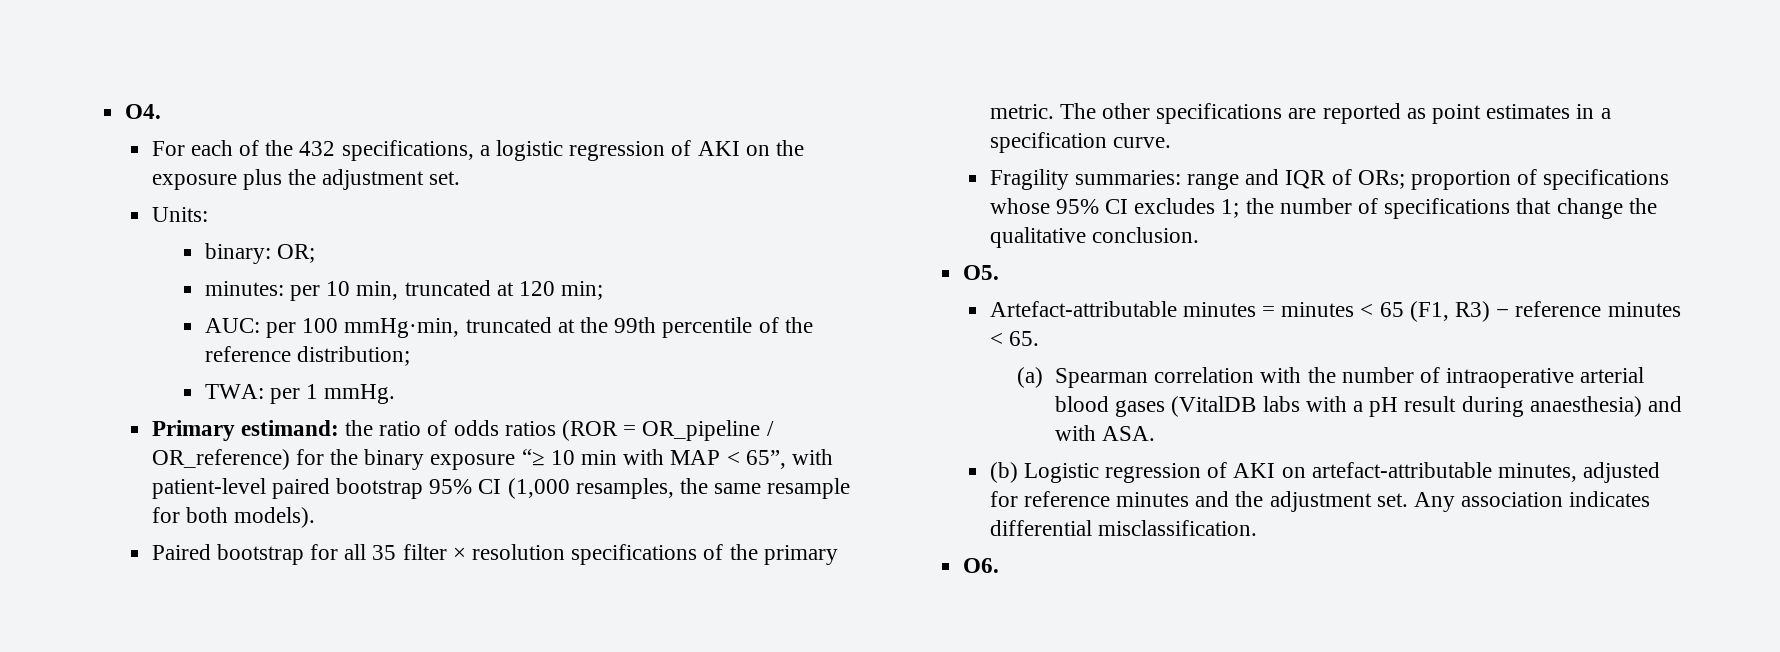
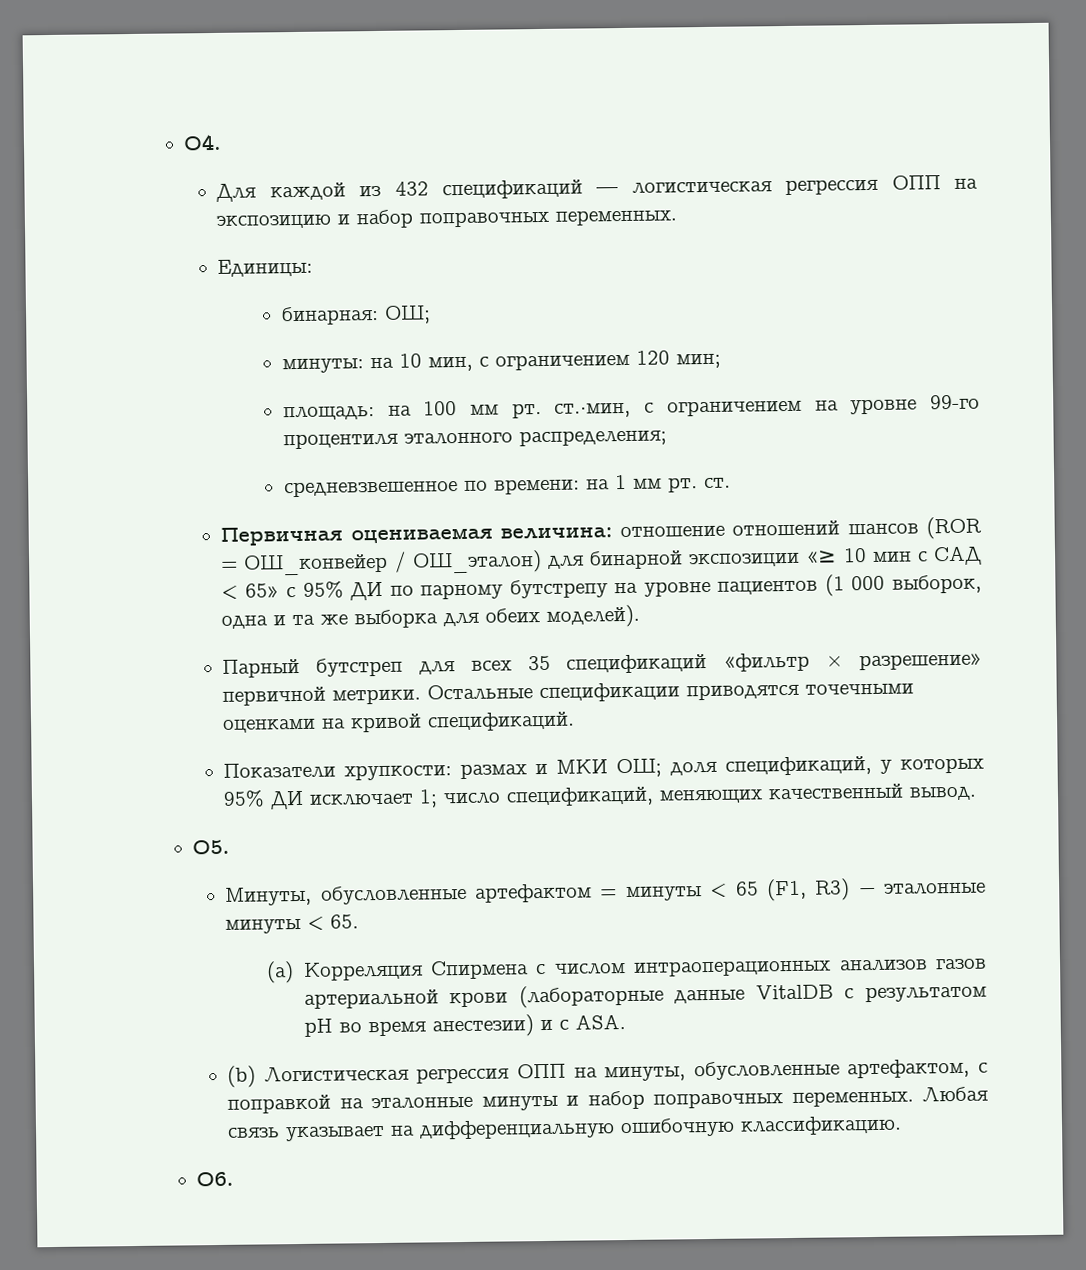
- For each of the 432 specifications, a logistic regression of AKI on the exposure plus the adjustment set.
- Units:
- binary: OR;
- minutes: per 10 min, truncated at 120 min;
- AUC: per 100 mmHg·min, truncated at the 99th percentile of the reference distribution;
- TWA: per 1 mmHg.
- Primary estimand: the ratio of odds ratios (ROR = OR_pipeline / OR_reference) for the binary exposure “≥ 10 min with MAP < 65”, with patient-level paired bootstrap 95% CI (1,000 resamples, the same resample for both models).
- Paired bootstrap for all 35 filter × resolution specifications of the primary metric. The other specifications are reported as point estimates in a specification curve.
- Fragility summaries: range and IQR of ORs; proportion of specifications whose 95% CI excludes 1; the number of specifications that change the qualitative conclusion.
+ Для каждой из 432 спецификаций — логистическая регрессия ОПП на экспозицию и набор поправочных переменных.
+ Единицы:
+ бинарная: ОШ;
+ минуты: на 10 мин, с ограничением 120 мин;
+ площадь: на 100 мм рт. ст.·мин, с ограничением на уровне 99-го процентиля эталонного распределения;
+ средневзвешенное по времени: на 1 мм рт. ст.
+ Первичная оцениваемая величина: отношение отношений шансов (ROR = ОШ_конвейер / ОШ_эталон) для бинарной экспозиции «≥ 10 мин с САД < 65» с 95% ДИ по парному бутстрепу на уровне пациентов (1 000 выборок, одна и та же выборка для обеих моделей).
+ Парный бутстреп для всех 35 спецификаций «фильтр × разрешение» первичной метрики. Остальные спецификации приводятся точечными оценками на кривой спецификаций.
+ Показатели хрупкости: размах и МКИ ОШ; доля спецификаций, у которых 95% ДИ исключает 1; число спецификаций, меняющих качественный вывод.
  O5.
- Artefact-attributable minutes = minutes < 65 (F1, R3) − reference minutes < 65.
+ Минуты, обусловленные артефактом = минуты < 65 (F1, R3) − эталонные минуты < 65.
- (a) Spearman correlation with the number of intraoperative arterial blood gases (VitalDB labs with a pH result during anaesthesia) and with ASA.
- (b) Logistic regression of AKI on artefact-attributable minutes, adjusted for reference minutes and the adjustment set. Any association indicates differential misclassification.
+ (a) Корреляция Спирмена с числом интраоперационных анализов газов артериальной крови (лабораторные данные VitalDB с результатом pH во время анестезии) и с ASA.
+ (b) Логистическая регрессия ОПП на минуты, обусловленные артефактом, с поправкой на эталонные минуты и набор поправочных переменных. Любая связь указывает на дифференциальную ошибочную классификацию.

